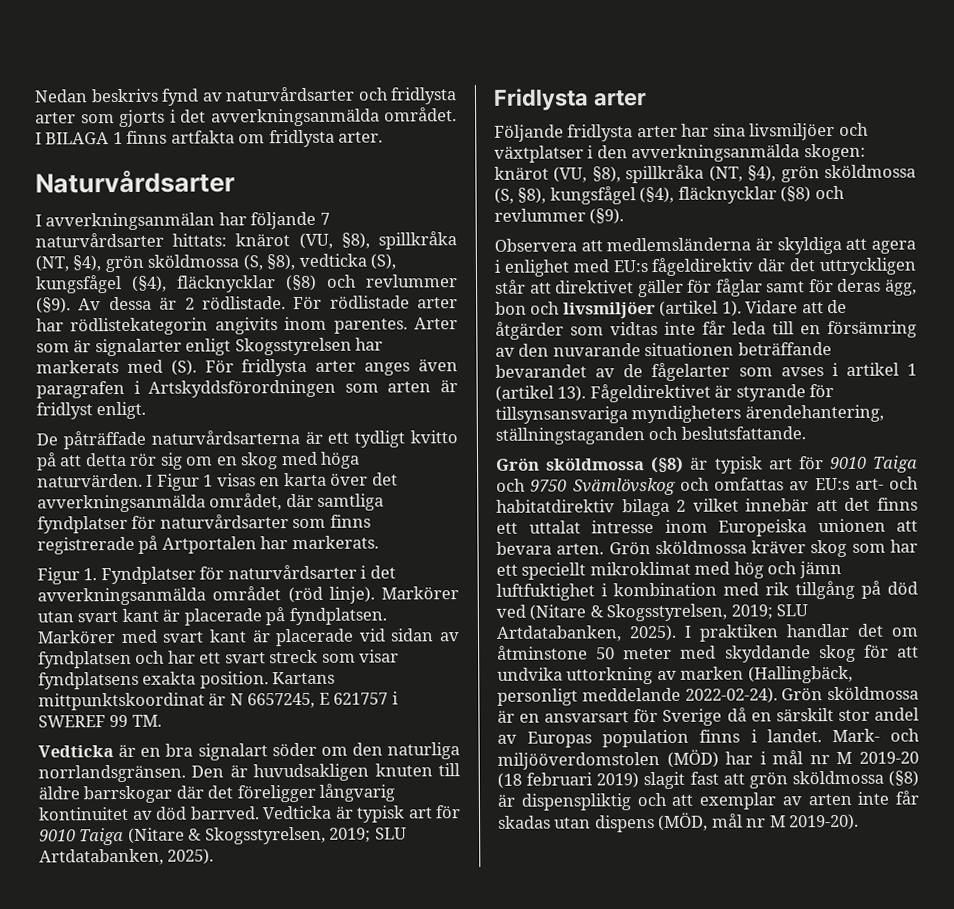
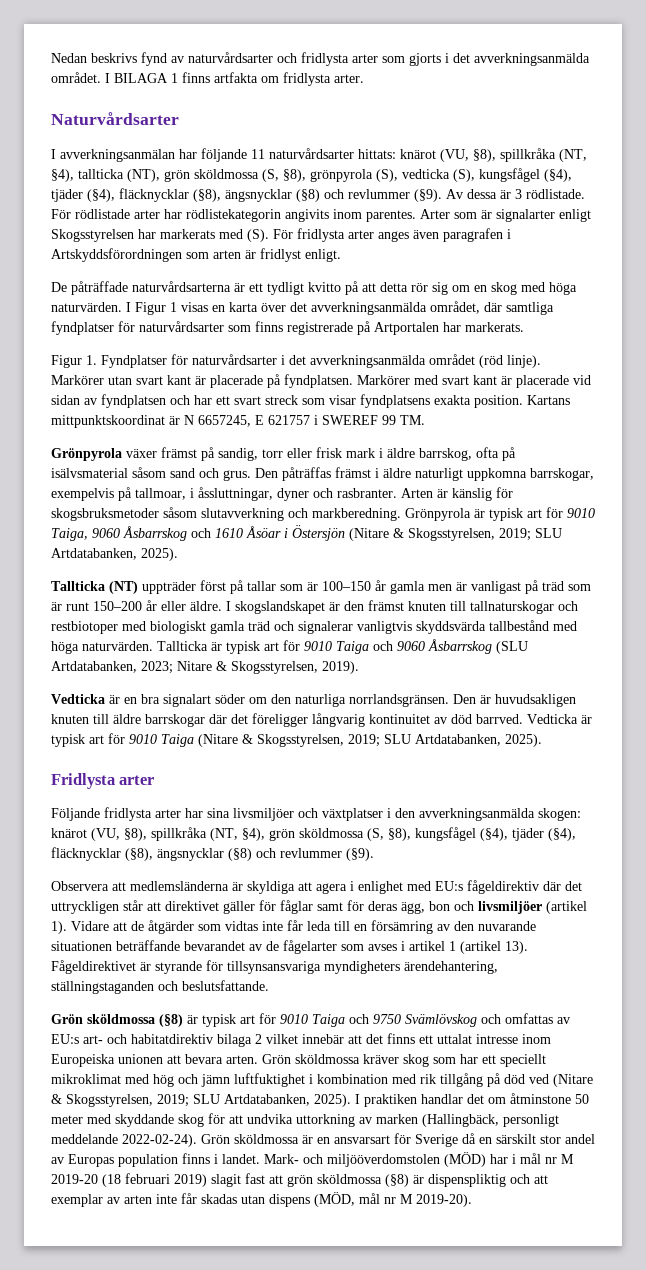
- I avverkningsanmälan har följande 7 naturvårdsarter hittats: knärot (VU, §8), spillkråka (NT, §4), grön sköldmossa (S, §8), vedticka (S), kungsfågel (§4), fläcknycklar (§8) och revlummer (§9).
+ I avverkningsanmälan har följande 11 naturvårdsarter hittats: knärot (VU, §8), spillkråka (NT, §4), tallticka (NT), grön sköldmossa (S, §8), grönpyrola (S), vedticka (S), kungsfågel (§4), tjäder (§4), fläcknycklar (§8), ängsnycklar (§8) och revlummer (§9).
- Av dessa är 2 rödlistade.
+ Av dessa är 3 rödlistade.
+ Grönpyrola växer främst på sandig, torr eller frisk mark i äldre barrskog, ofta på isälvsmaterial såsom sand och grus. Den påträffas främst i äldre naturligt uppkomna barrskogar, exempelvis på tallmoar, i åssluttningar, dyner och rasbranter. Arten är känslig för skogsbruksmetoder såsom slutavverkning och markberedning. Grönpyrola är typisk art för 9010 Taiga, 9060 Åsbarrskog och 1610 Åsöar i Östersjön (Nitare & Skogsstyrelsen, 2019; SLU Artdatabanken, 2025).
+ Tallticka (NT) uppträder först på tallar som är 100–150 år gamla men är vanligast på träd som är runt 150–200 år eller äldre. I skogslandskapet är den främst knuten till tallnaturskogar och restbiotoper med biologiskt gamla träd och signalerar vanligtvis skyddsvärda tallbestånd med höga naturvärden. Tallticka är typisk art för 9010 Taiga och 9060 Åsbarrskog (SLU Artdatabanken, 2023; Nitare & Skogsstyrelsen, 2019).
- Följande fridlysta arter har sina livsmiljöer och växtplatser i den avverkningsanmälda skogen: knärot (VU, §8), spillkråka (NT, §4), grön sköldmossa (S, §8), kungsfågel (§4), fläcknycklar (§8) och revlummer (§9).
+ Följande fridlysta arter har sina livsmiljöer och växtplatser i den avverkningsanmälda skogen: knärot (VU, §8), spillkråka (NT, §4), grön sköldmossa (S, §8), kungsfågel (§4), tjäder (§4), fläcknycklar (§8), ängsnycklar (§8) och revlummer (§9).

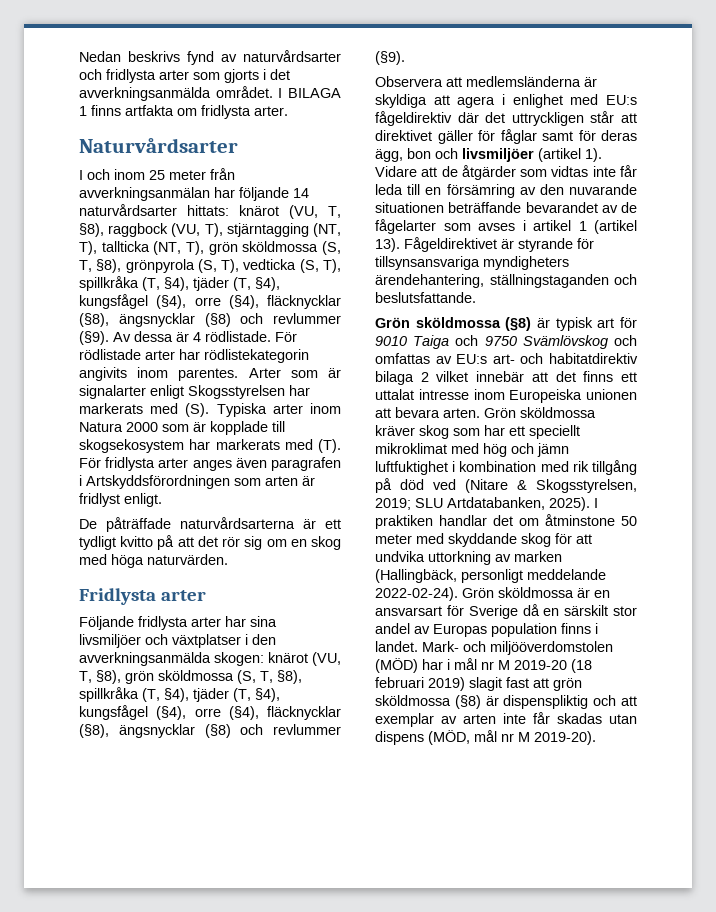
- I avverkningsanmälan har följande 11 naturvårdsarter hittats: knärot (VU, §8), spillkråka (NT, §4), tallticka (NT), grön sköldmossa (S, §8), grönpyrola (S), vedticka (S), kungsfågel (§4), tjäder (§4), fläcknycklar (§8), ängsnycklar (§8) och revlummer (§9).
+ I och inom 25 meter från avverkningsanmälan har följande 14 naturvårdsarter hittats: knärot (VU, T, §8), raggbock (VU, T), stjärntagging (NT, T), tallticka (NT, T), grön sköldmossa (S, T, §8), grönpyrola (S, T), vedticka (S, T), spillkråka (T, §4), tjäder (T, §4), kungsfågel (§4), orre (§4), fläcknycklar (§8), ängsnycklar (§8) och revlummer (§9).
- Av dessa är 3 rödlistade.
+ Av dessa är 4 rödlistade.
- Arter som är signalarter enligt Skogsstyrelsen har markerats med (S). För fridlysta arter anges även paragrafen i Artskyddsförordningen som arten är fridlyst enligt.
+ Arter som är signalarter enligt Skogsstyrelsen har markerats med (S). Typiska arter inom Natura 2000 som är kopplade till skogsekosystem har markerats med (T). För fridlysta arter anges även paragrafen i Artskyddsförordningen som arten är fridlyst enligt.
- De påträffade naturvårdsarterna är ett tydligt kvitto på att detta rör sig om en skog med höga naturvärden. I Figur 1 visas en karta över det avverkningsanmälda området, där samtliga fyndplatser för naturvårdsarter som finns registrerade på Artportalen har markerats.
- Figur 1. Fyndplatser för naturvårdsarter i det avverkningsanmälda området (röd linje). Markörer utan svart kant är placerade på fyndplatsen. Markörer med svart kant är placerade vid sidan av fyndplatsen och har ett svart streck som visar fyndplatsens exakta position. Kartans mittpunktskoordinat är N 6657245, E 621757 i SWEREF 99 TM.
- Grönpyrola växer främst på sandig, torr eller frisk mark i äldre barrskog, ofta på isälvsmaterial såsom sand och grus. Den påträffas främst i äldre naturligt uppkomna barrskogar, exempelvis på tallmoar, i åssluttningar, dyner och rasbranter. Arten är känslig för skogsbruksmetoder såsom slutavverkning och markberedning. Grönpyrola är typisk art för 9010 Taiga, 9060 Åsbarrskog och 1610 Åsöar i Östersjön (Nitare & Skogsstyrelsen, 2019; SLU Artdatabanken, 2025).
- Tallticka (NT) uppträder först på tallar som är 100–150 år gamla men är vanligast på träd som är runt 150–200 år eller äldre. I skogslandskapet är den främst knuten till tallnaturskogar och restbiotoper med biologiskt gamla träd och signalerar vanligtvis skyddsvärda tallbestånd med höga naturvärden. Tallticka är typisk art för 9010 Taiga och 9060 Åsbarrskog (SLU Artdatabanken, 2023; Nitare & Skogsstyrelsen, 2019).
- Vedticka är en bra signalart söder om den naturliga norrlandsgränsen. Den är huvudsakligen knuten till äldre barrskogar där det föreligger långvarig kontinuitet av död barrved. Vedticka är typisk art för 9010 Taiga (Nitare & Skogsstyrelsen, 2019; SLU Artdatabanken, 2025).
+ De påträffade naturvårdsarterna är ett tydligt kvitto på att det rör sig om en skog med höga naturvärden.
- Följande fridlysta arter har sina livsmiljöer och växtplatser i den avverkningsanmälda skogen: knärot (VU, §8), spillkråka (NT, §4), grön sköldmossa (S, §8), kungsfågel (§4), tjäder (§4), fläcknycklar (§8), ängsnycklar (§8) och revlummer (§9).
+ Följande fridlysta arter har sina livsmiljöer och växtplatser i den avverkningsanmälda skogen: knärot (VU, T, §8), grön sköldmossa (S, T, §8), spillkråka (T, §4), tjäder (T, §4), kungsfågel (§4), orre (§4), fläcknycklar (§8), ängsnycklar (§8) och revlummer (§9).

